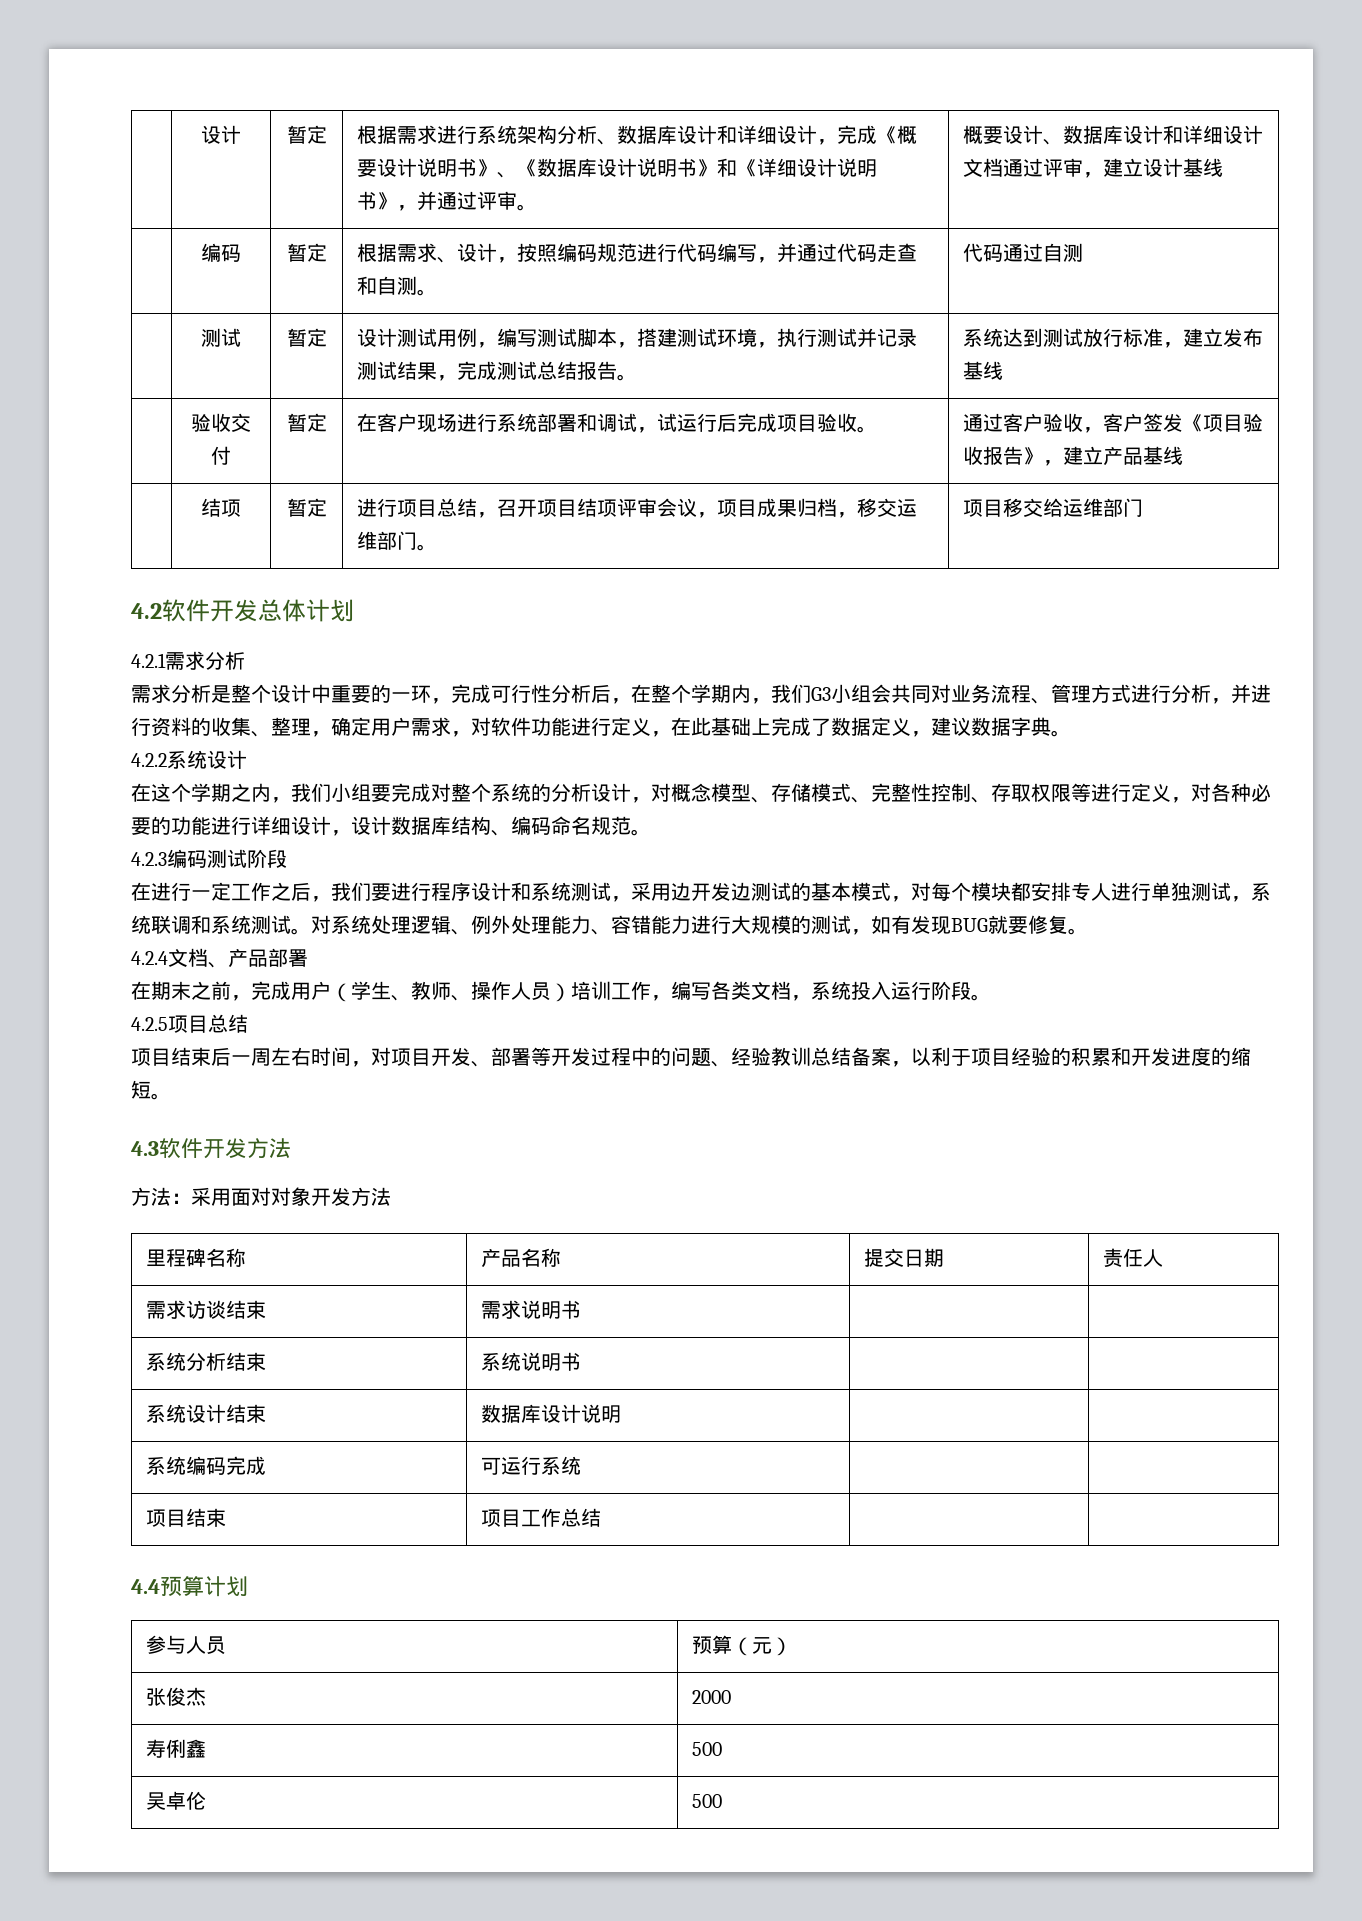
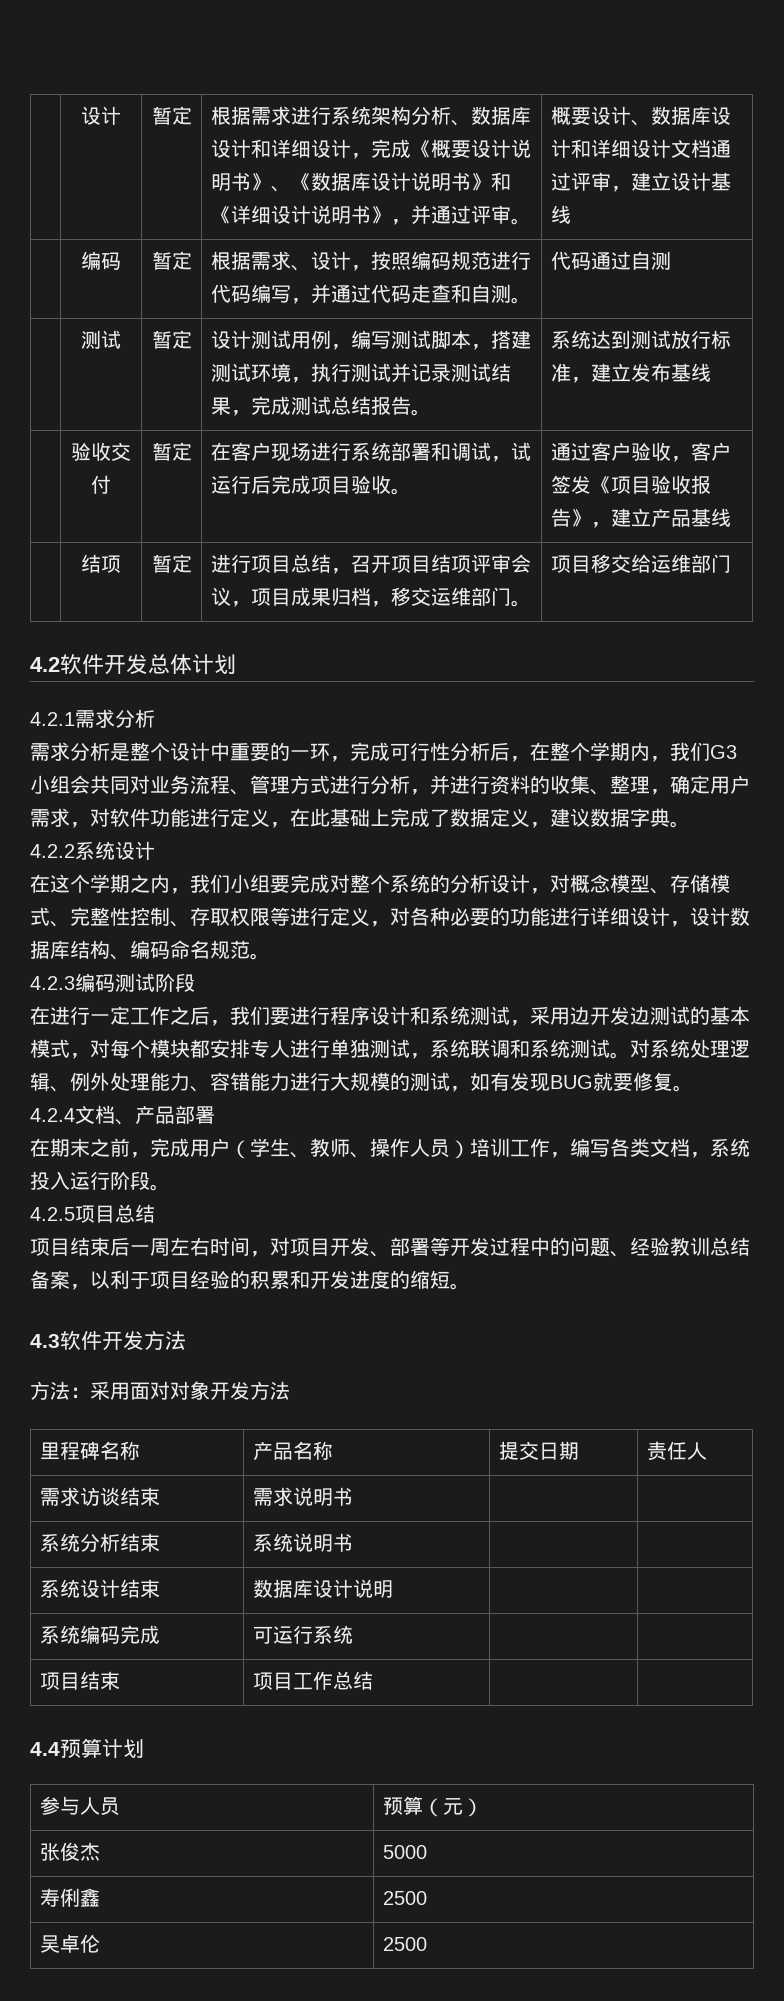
- 张俊杰 | 2000
+ 张俊杰 | 5000
- 寿俐鑫 | 500
+ 寿俐鑫 | 2500
- 吴卓伦 | 500
+ 吴卓伦 | 2500

